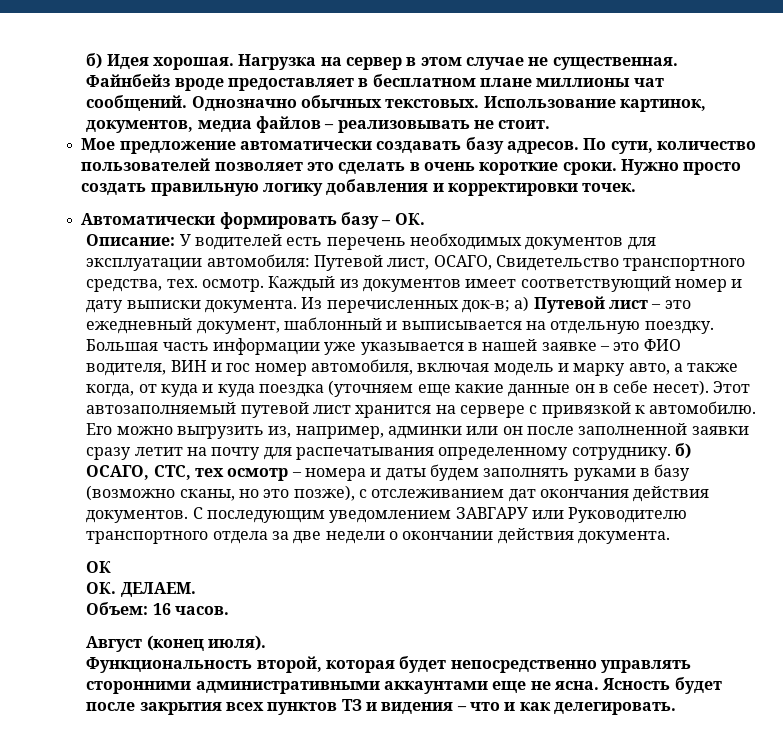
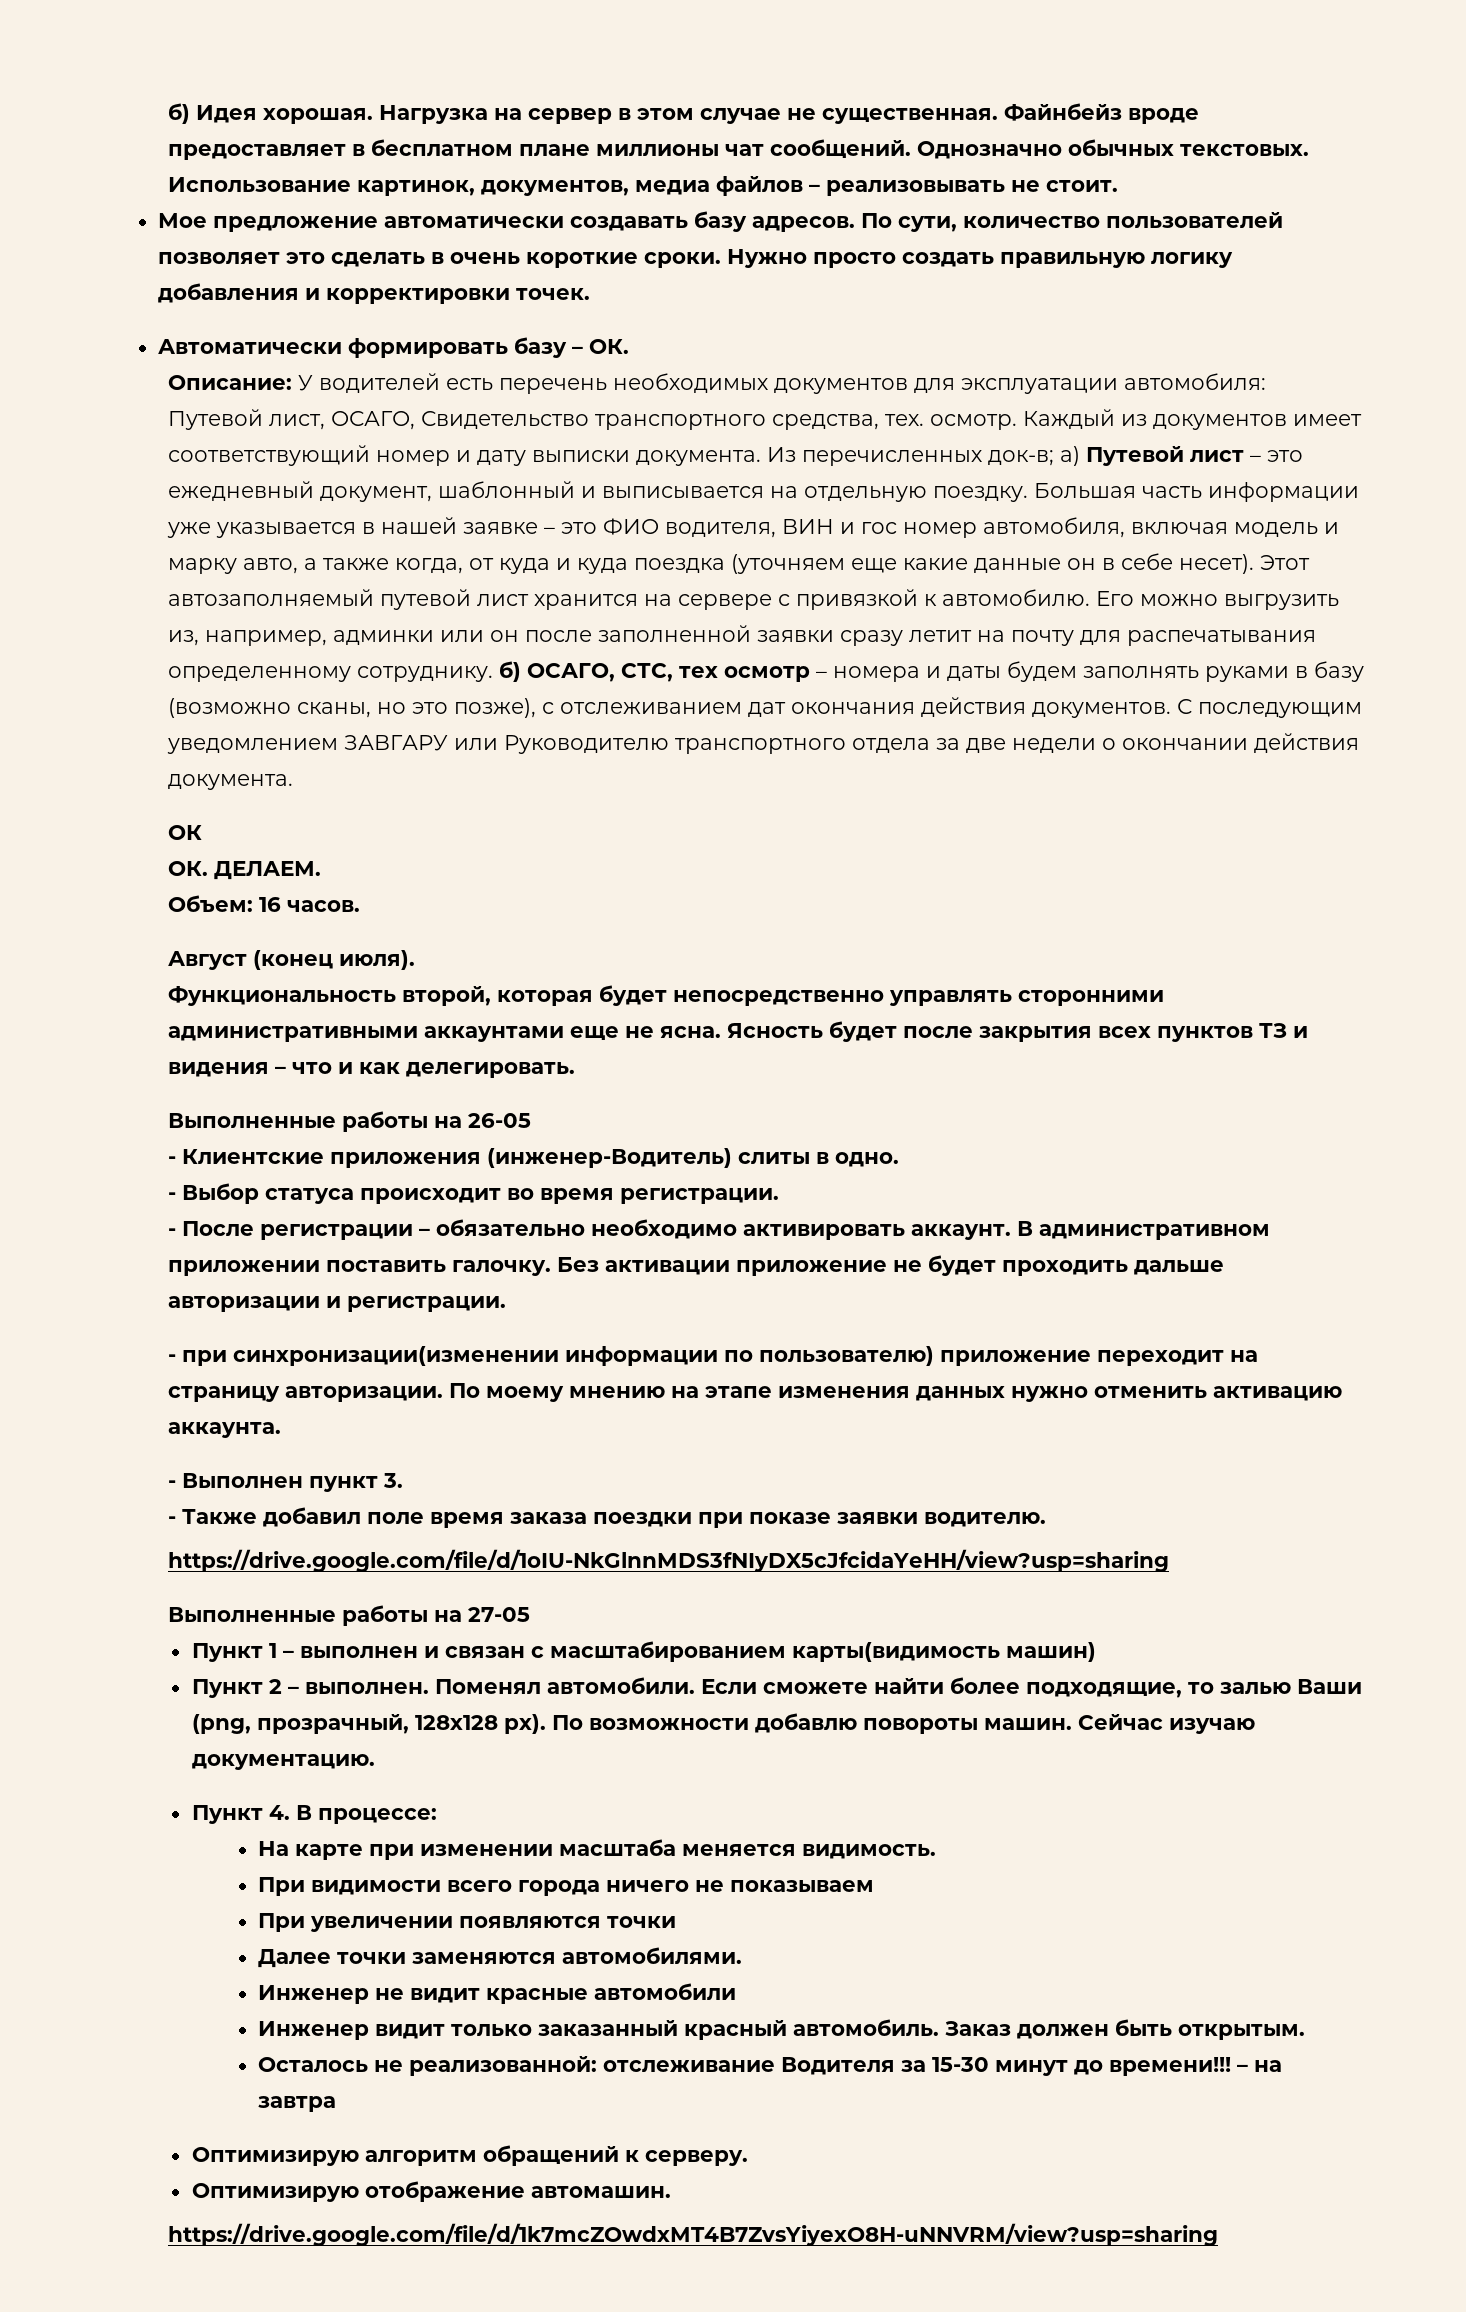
+ Выполненные работы на 26-05
+ - Клиентские приложения (инженер-Водитель) слиты в одно.
+ - Выбор статуса происходит во время регистрации.
+ - После регистрации – обязательно необходимо активировать аккаунт. В административном приложении поставить галочку. Без активации приложение не будет проходить дальше авторизации и регистрации.
+ - при синхронизации(изменении информации по пользователю) приложение переходит на страницу авторизации. По моему мнению на этапе изменения данных нужно отменить активацию аккаунта.
+ - Выполнен пункт 3.
+ - Также добавил поле время заказа поездки при показе заявки водителю.
+ https://drive.google.com/file/d/1oIU-NkGlnnMDS3fNIyDX5cJfcidaYeHH/view?usp=sharing
+ Выполненные работы на 27-05
+ Пункт 1 – выполнен и связан с масштабированием карты(видимость машин)
+ Пункт 2 – выполнен. Поменял автомобили. Если сможете найти более подходящие, то залью Ваши (png, прозрачный, 128х128 px). По возможности добавлю повороты машин. Сейчас изучаю документацию.
+ Пункт 4. В процессе:
+ На карте при изменении масштаба меняется видимость.
+ При видимости всего города ничего не показываем
+ При увеличении появляются точки
+ Далее точки заменяются автомобилями.
+ Инженер не видит красные автомобили
+ Инженер видит только заказанный красный автомобиль. Заказ должен быть открытым.
+ Осталось не реализованной: отслеживание Водителя за 15-30 минут до времени!!! – на завтра
+ Оптимизирую алгоритм обращений к серверу.
+ Оптимизирую отображение автомашин.
+ https://drive.google.com/file/d/1k7mcZOwdxMT4B7ZvsYiyexO8H-uNNVRM/view?usp=sharing

